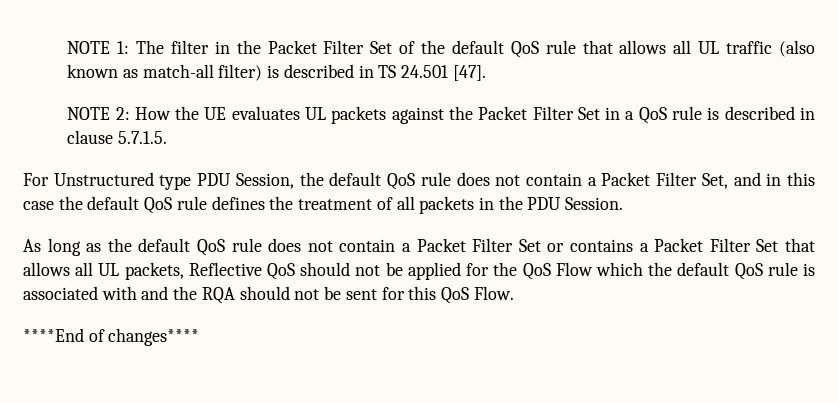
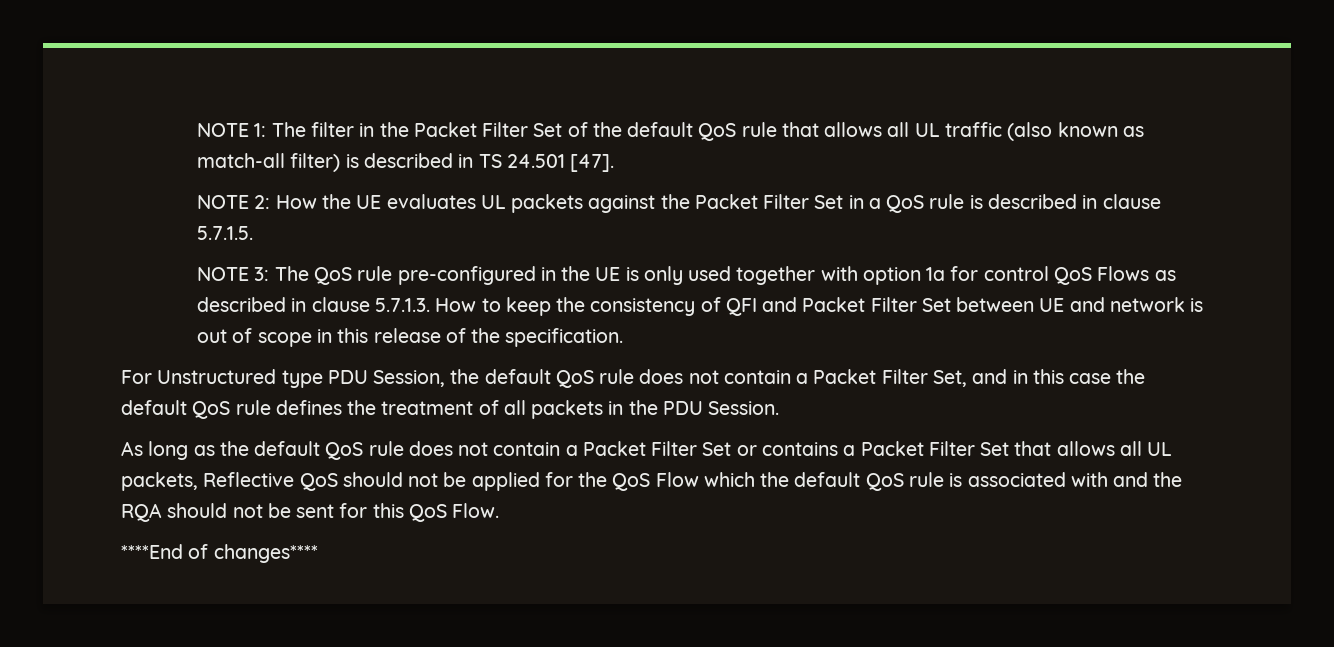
+ NOTE 3: The QoS rule pre-configured in the UE is only used together with option 1a for control QoS Flows as described in clause 5.7.1.3. How to keep the consistency of QFI and Packet Filter Set between UE and network is out of scope in this release of the specification.

